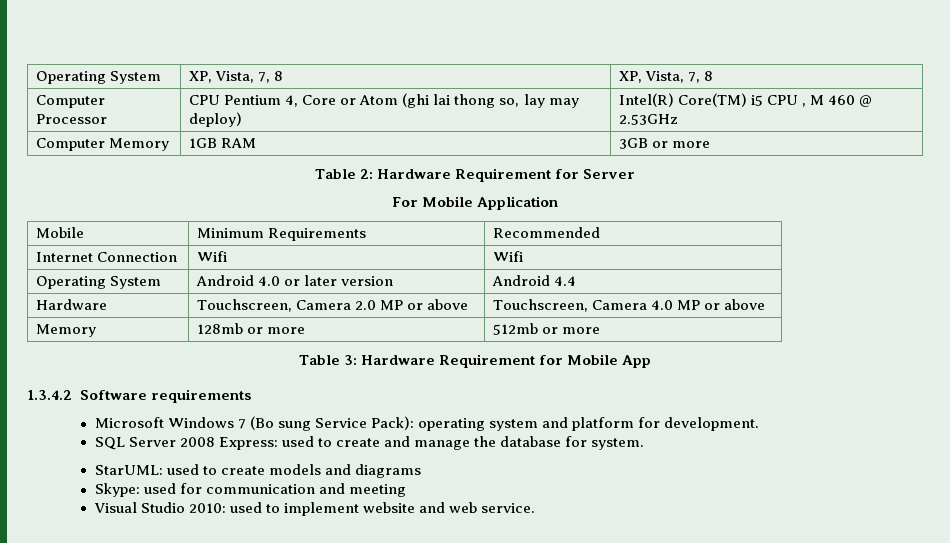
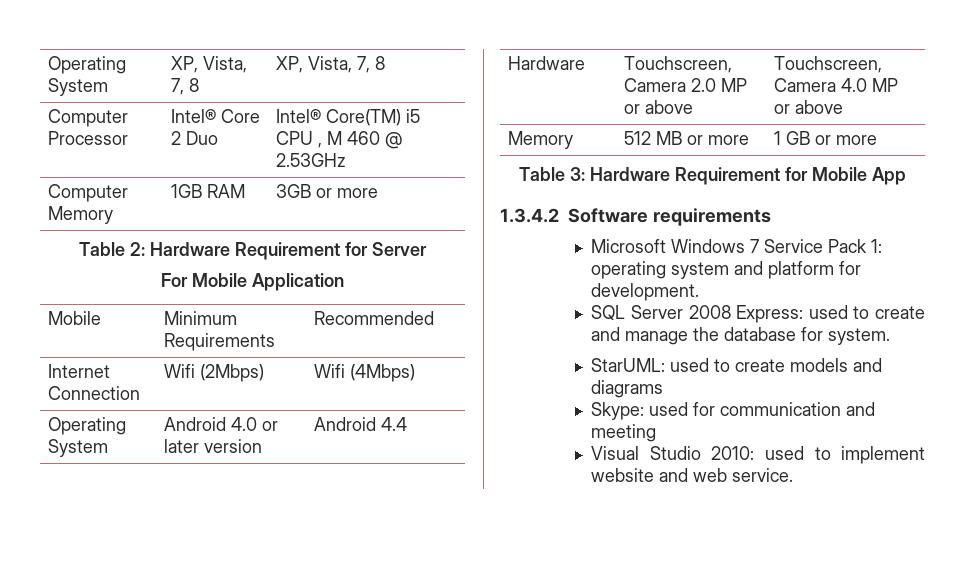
- Computer Processor | CPU Pentium 4, Core or Atom (ghi lai thong so, lay may deploy) | Intel(R) Core(TM) i5 CPU , M 460 @ 2.53GHz
+ Computer Processor | Intel® Core 2 Duo | Intel® Core(TM) i5 CPU , M 460 @ 2.53GHz
- Internet Connection | Wifi | Wifi
+ Internet Connection | Wifi (2Mbps) | Wifi (4Mbps)
- Memory | 128mb or more | 512mb or more
+ Memory | 512 MB or more | 1 GB or more
- Microsoft Windows 7 (Bo sung Service Pack): operating system and platform for development.
+ Microsoft Windows 7 Service Pack 1: operating system and platform for development.

